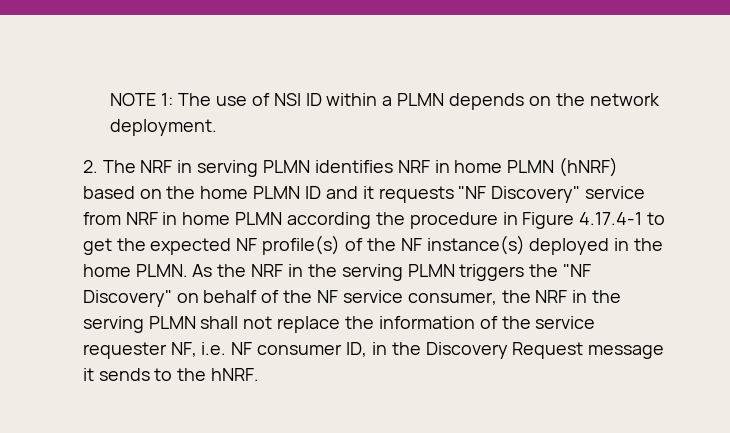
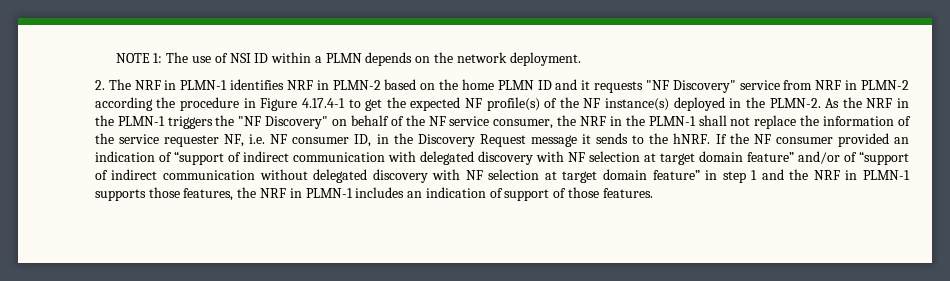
- 2. The NRF in serving PLMN identifies NRF in home PLMN (hNRF) based on the home PLMN ID and it requests "NF Discovery" service from NRF in home PLMN according the procedure in Figure 4.17.4-1 to get the expected NF profile(s) of the NF instance(s) deployed in the home PLMN.
+ 2. The NRF in PLMN-1 identifies NRF in PLMN-2 based on the home PLMN ID and it requests "NF Discovery" service from NRF in PLMN-2 according the procedure in Figure 4.17.4-1 to get the expected NF profile(s) of the NF instance(s) deployed in the PLMN-2.
- As the NRF in the serving PLMN triggers the "NF Discovery" on behalf of the NF service consumer, the NRF in the serving PLMN shall not replace the information of the service requester NF, i.e. NF consumer ID, in the Discovery Request message it sends to the hNRF.
+ As the NRF in the PLMN-1 triggers the "NF Discovery" on behalf of the NF service consumer, the NRF in the PLMN-1 shall not replace the information of the service requester NF, i.e. NF consumer ID, in the Discovery Request message it sends to the hNRF.
+ If the NF consumer provided an indication of “support of indirect communication with delegated discovery with NF selection at target domain feature” and/or of “support of indirect communication without delegated discovery with NF selection at target domain feature” in step 1 and the NRF in PLMN-1 supports those features, the NRF in PLMN-1 includes an indication of support of those features.

